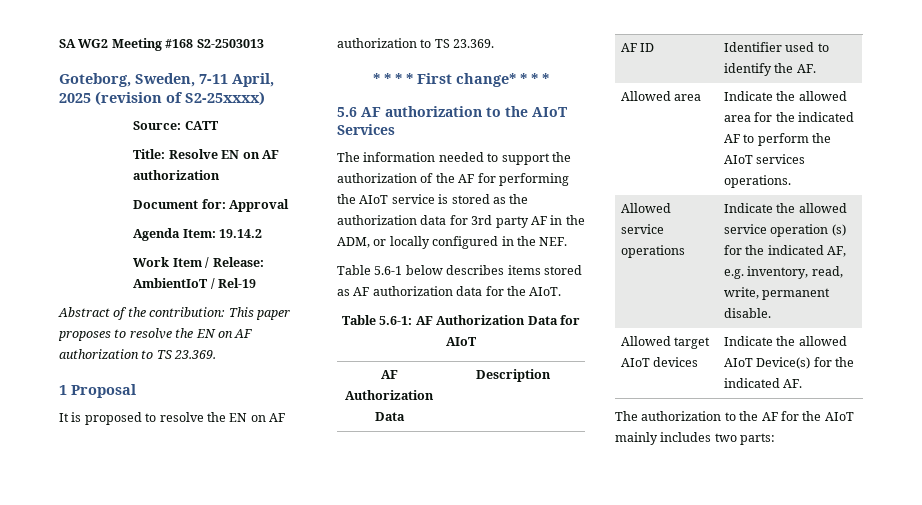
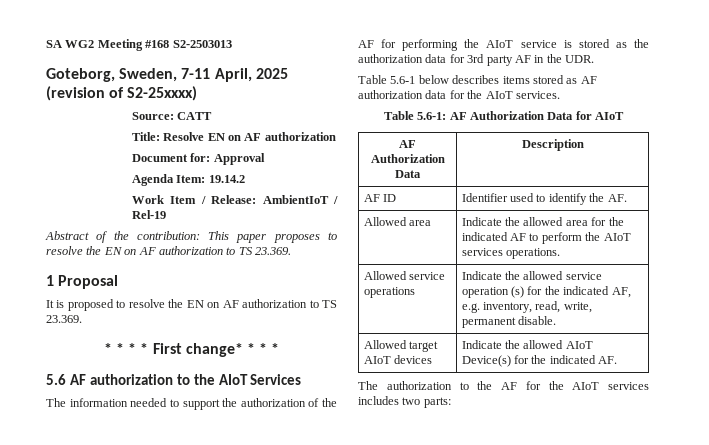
- The information needed to support the authorization of the AF for performing the AIoT service is stored as the authorization data for 3rd party AF in the ADM, or locally configured in the NEF.
+ The information needed to support the authorization of the AF for performing the AIoT service is stored as the authorization data for 3rd party AF in the UDR.
- Table 5.6-1 below describes items stored as AF authorization data for the AIoT.
+ Table 5.6-1 below describes items stored as AF authorization data for the AIoT services.
- The authorization to the AF for the AIoT mainly includes two parts:
+ The authorization to the AF for the AIoT services includes two parts:

